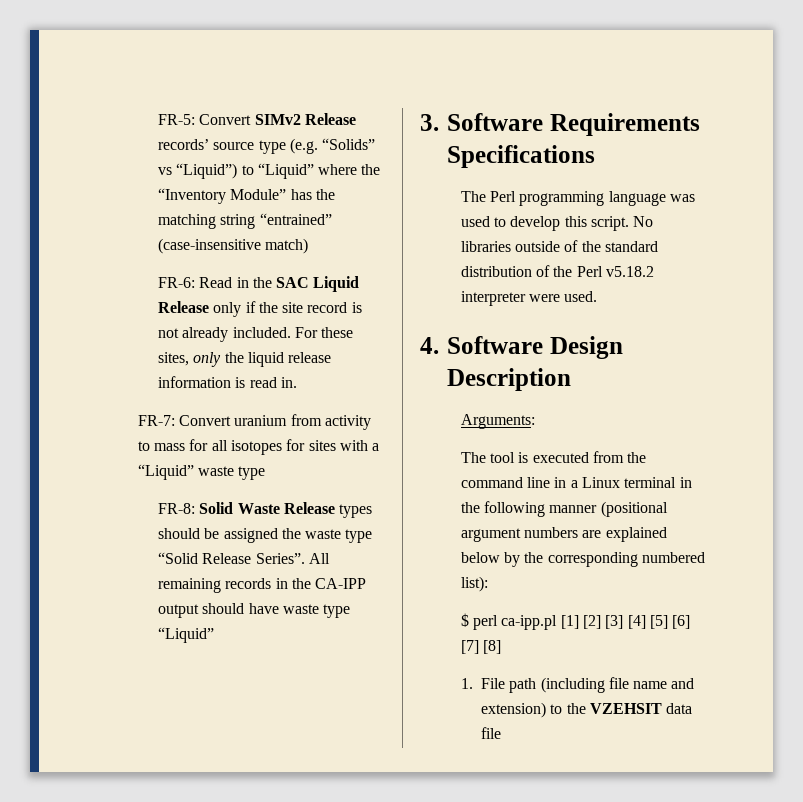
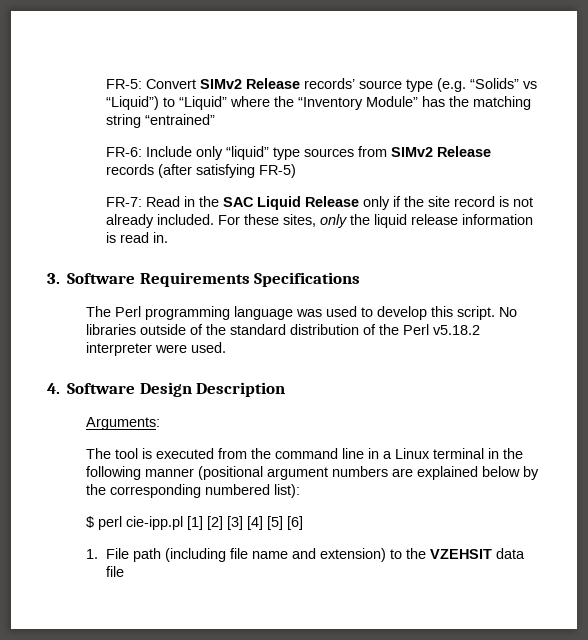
- FR-5: Convert SIMv2 Release records’ source type (e.g. “Solids” vs “Liquid”) to “Liquid” where the “Inventory Module” has the matching string “entrained” (case-insensitive match)
+ FR-5: Convert SIMv2 Release records’ source type (e.g. “Solids” vs “Liquid”) to “Liquid” where the “Inventory Module” has the matching string “entrained”
- FR-6: Read in the SAC Liquid Release only if the site record is not already included.
+ FR-6: Include only “liquid” type sources from SIMv2 Release records (after satisfying FR-5)
+ FR-7: Read in the SAC Liquid Release only if the site record is not already included.
- FR-7: Convert uranium from activity to mass for all isotopes for sites with a “Liquid” waste type
- FR-8: Solid Waste Release types should be assigned the waste type “Solid Release Series”. All remaining records in the CA-IPP output should have waste type “Liquid”
- $ perl ca-ipp.pl [1] [2] [3] [4] [5] [6] [7] [8]
+ $ perl cie-ipp.pl [1] [2] [3] [4] [5] [6]

